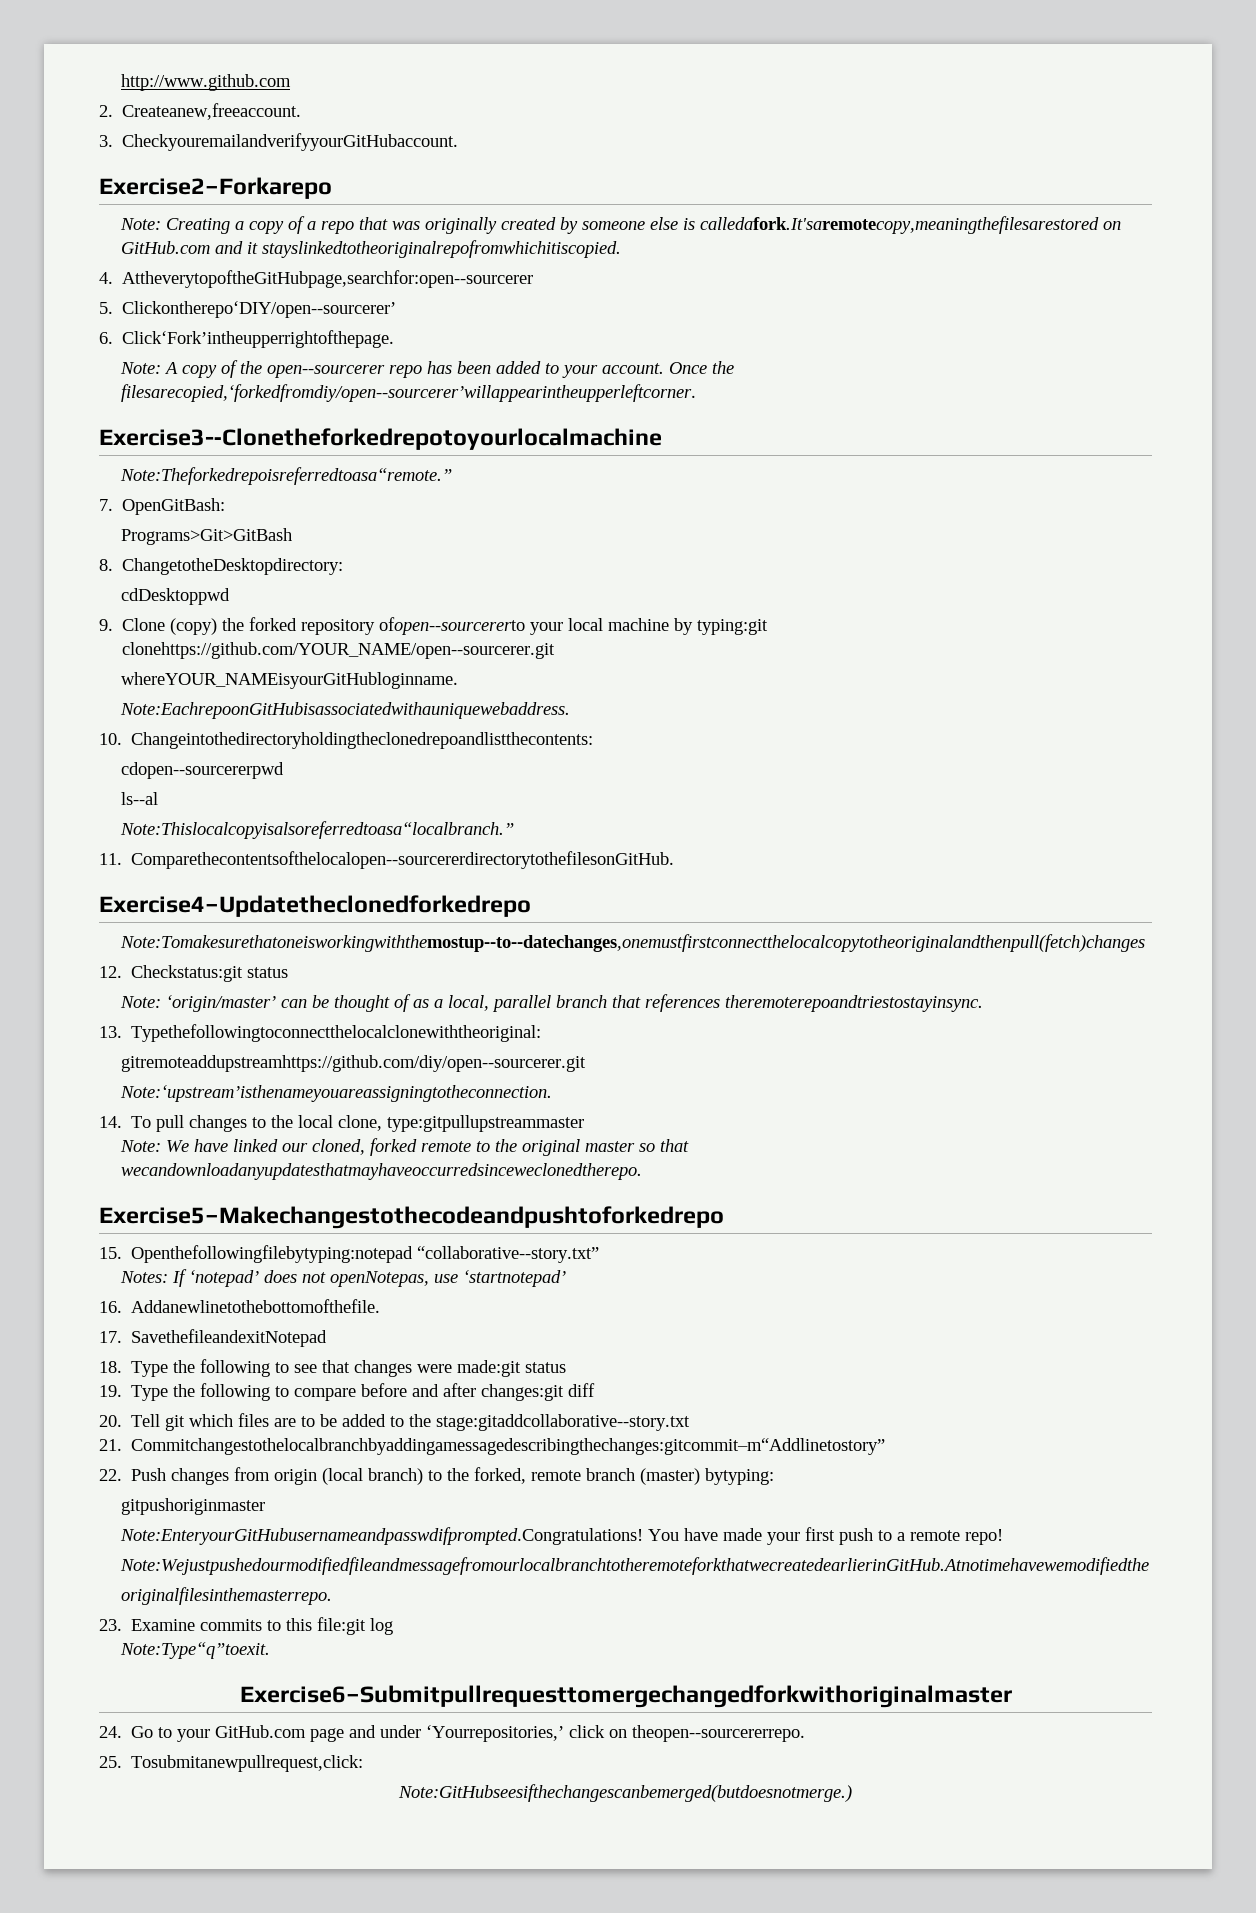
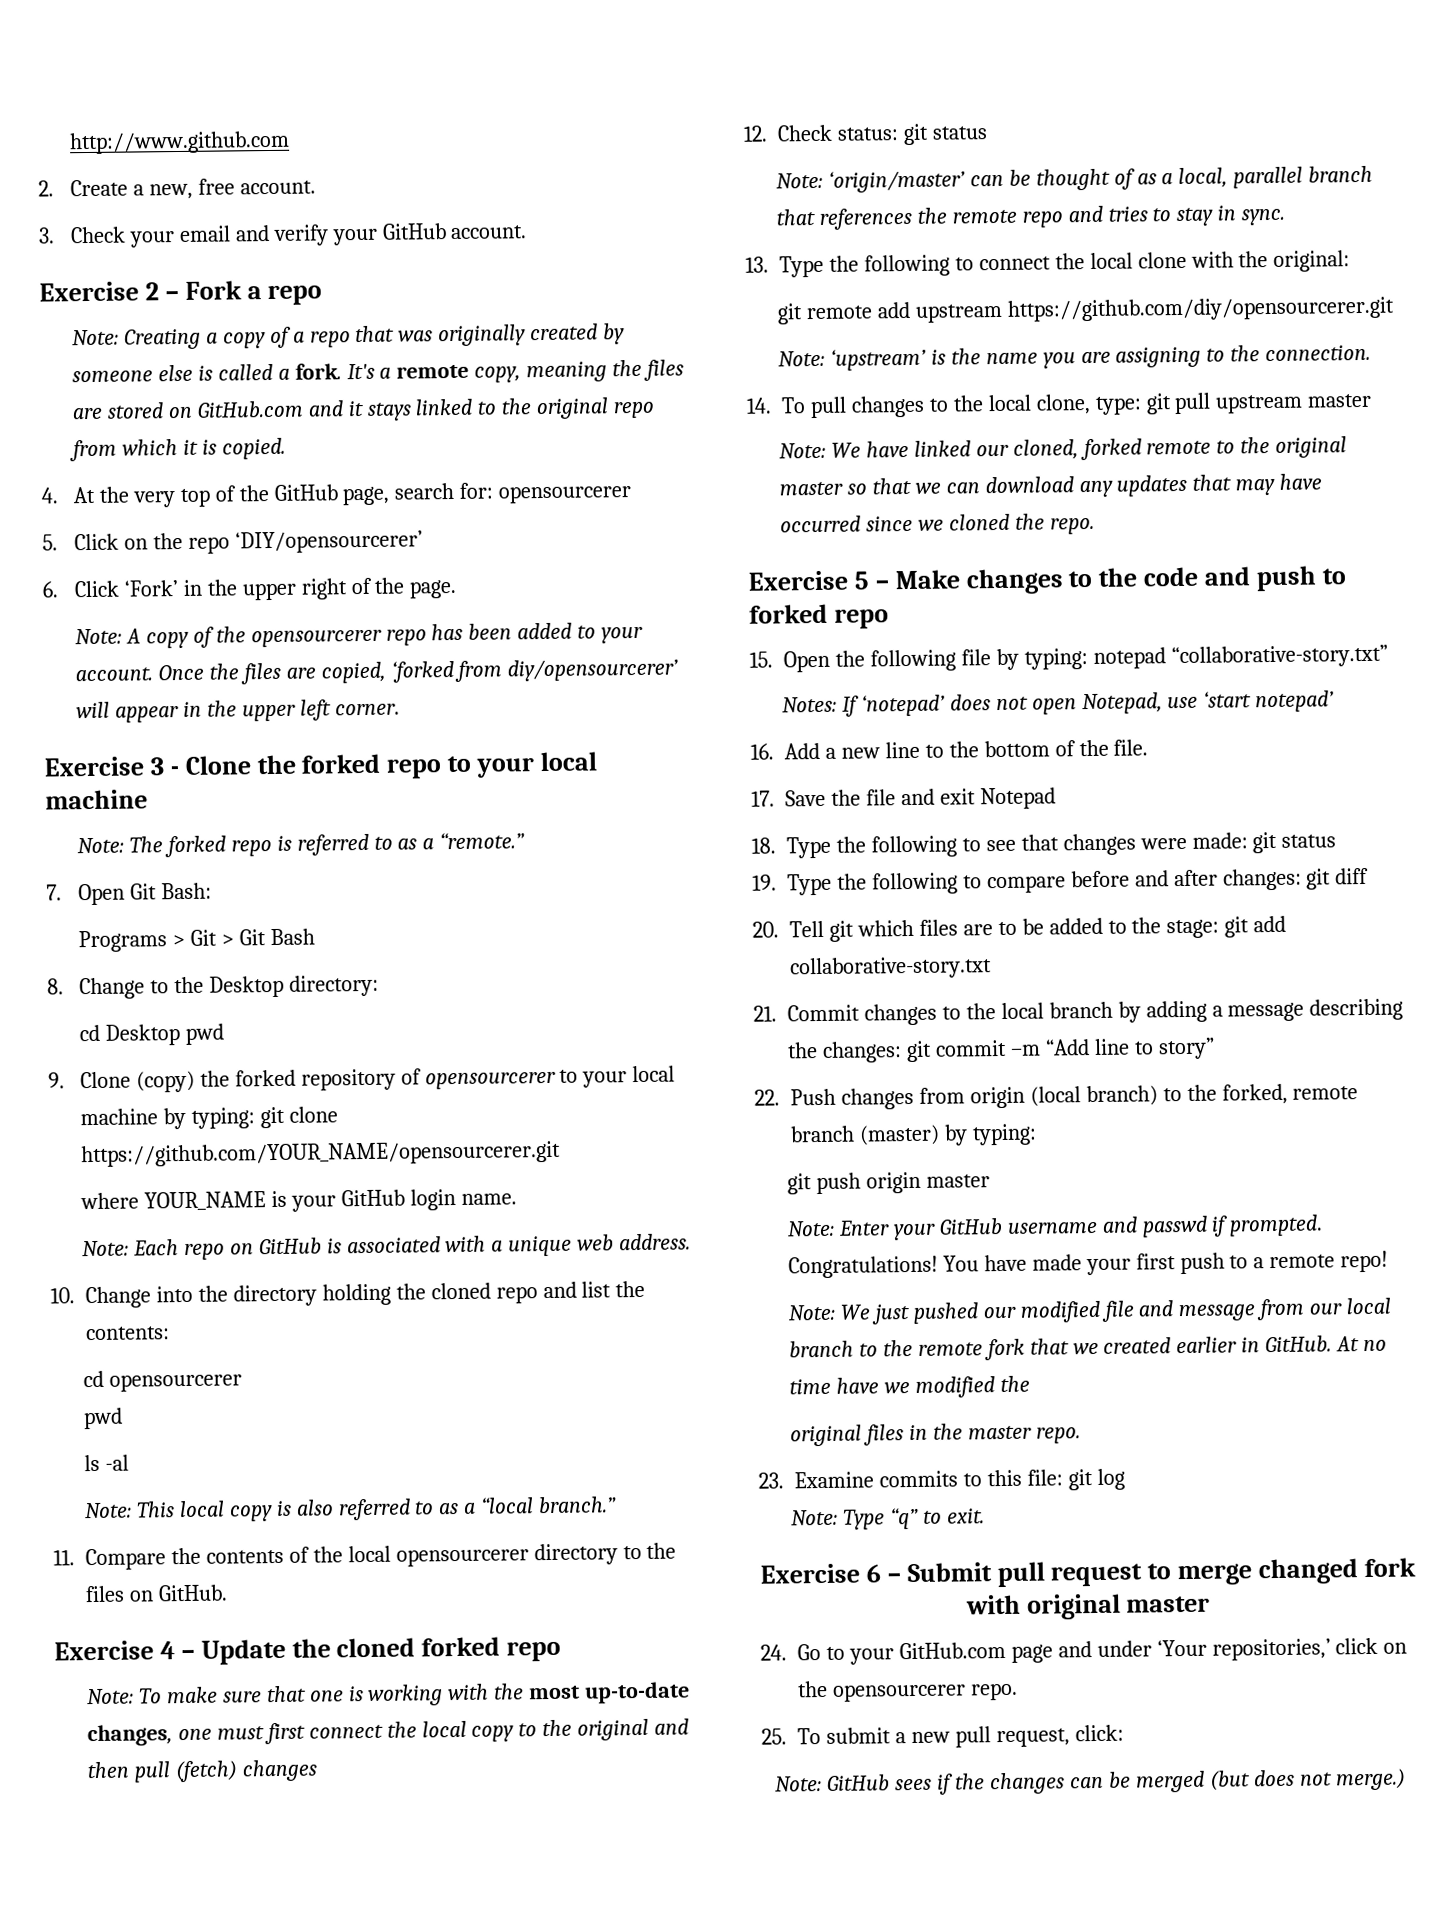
- 2. Createanew,freeaccount.
- 3. CheckyouremailandverifyyourGitHubaccount.
- Exercise2–Forkarepo
+ 2. Create a new, free account.
+ 3. Check your email and verify your GitHub account.
+ Exercise 2 – Fork a repo
- Note: Creating a copy of a repo that was originally created by someone else is calledafork.It'saremotecopy,meaningthefilesarestored on GitHub.com and it stayslinkedtotheoriginalrepofromwhichitiscopied.
- 4. AttheverytopoftheGitHubpage,searchfor:open-‐sourcerer
- 5. Clickontherepo‘DIY/open-‐sourcerer’
- 6. Click‘Fork’intheupperrightofthepage.
+ Note: Creating a copy of a repo that was originally created by someone else is called a fork. It's a remote copy, meaning the files are stored on GitHub.com and it stays linked to the original repo from which it is copied.
+ 4. At the very top of the GitHub page, search for: opensourcerer
+ 5. Click on the repo ‘DIY/opensourcerer’
+ 6. Click ‘Fork’ in the upper right of the page.
- Note: A copy of the open-‐sourcerer repo has been added to your account.
+ Note: A copy of the opensourcerer repo has been added to your account.
- Once the filesarecopied,‘forkedfromdiy/open-‐sourcerer’willappearintheupperleftcorner.
- Exercise3-‐Clonetheforkedrepotoyourlocalmachine
- Note:Theforkedrepoisreferredtoasa“remote.”
- 7. OpenGitBash:
- Programs>Git>GitBash
- 8. ChangetotheDesktopdirectory:
- cdDesktoppwd
+ Once the files are copied, ‘forked from diy/opensourcerer’ will appear in the upper left corner.
+ Exercise 3 - Clone the forked repo to your local machine
+ Note: The forked repo is referred to as a “remote.”
+ 7. Open Git Bash:
+ Programs > Git > Git Bash
+ 8. Change to the Desktop directory:
+ cd Desktop pwd
- 9. Clone (copy) the forked repository ofopen-‐sourcererto your local machine by typing:git clonehttps://github.com/YOUR_NAME/open-‐sourcerer.git
- whereYOUR_NAMEisyourGitHubloginname.
- Note:EachrepoonGitHubisassociatedwithauniquewebaddress.
- 10. Changeintothedirectoryholdingtheclonedrepoandlistthecontents:
- cdopen-‐sourcererpwd
- ls-‐al
- Note:Thislocalcopyisalsoreferredtoasa“localbranch.”
- 11. Comparethecontentsofthelocalopen-‐sourcererdirectorytothefilesonGitHub.
- Exercise4–Updatetheclonedforkedrepo
- Note:Tomakesurethatoneisworkingwiththemostup-‐to-‐datechanges,onemustfirstconnectthelocalcopytotheoriginalandthenpull(fetch)changes
- 12. Checkstatus:git status
+ 9. Clone (copy) the forked repository of opensourcerer to your local machine by typing: git clone https://github.com/YOUR_NAME/opensourcerer.git
+ where YOUR_NAME is your GitHub login name.
+ Note: Each repo on GitHub is associated with a unique web address.
+ 10. Change into the directory holding the cloned repo and list the contents:
+ cd opensourcerer
+ pwd
+ ls -al
+ Note: This local copy is also referred to as a “local branch.”
+ 11. Compare the contents of the local opensourcerer directory to the files on GitHub.
+ Exercise 4 – Update the cloned forked repo
+ Note: To make sure that one is working with the most up-to-date changes, one must first connect the local copy to the original and then pull (fetch) changes
+ 12. Check status: git status
- Note: ‘origin/master’ can be thought of as a local, parallel branch that references theremoterepoandtriestostayinsync.
- 13. Typethefollowingtoconnectthelocalclonewiththeoriginal:
- gitremoteaddupstreamhttps://github.com/diy/open-‐sourcerer.git
- Note:‘upstream’isthenameyouareassigningtotheconnection.
+ Note: ‘origin/master’ can be thought of as a local, parallel branch that references the remote repo and tries to stay in sync.
+ 13. Type the following to connect the local clone with the original:
+ git remote add upstream https://github.com/diy/opensourcerer.git
+ Note: ‘upstream’ is the name you are assigning to the connection.
- 14. To pull changes to the local clone, type:gitpullupstreammaster
+ 14. To pull changes to the local clone, type: git pull upstream master
- Note: We have linked our cloned, forked remote to the original master so that wecandownloadanyupdatesthatmayhaveoccurredsinceweclonedtherepo.
- Exercise5–Makechangestothecodeandpushtoforkedrepo
- 15. Openthefollowingfilebytyping:notepad “collaborative-‐story.txt”
+ Note: We have linked our cloned, forked remote to the original master so that we can download any updates that may have occurred since we cloned the repo.
+ Exercise 5 – Make changes to the code and push to forked repo
+ 15. Open the following file by typing: notepad “collaborative-story.txt”
- Notes: If ‘notepad’ does not openNotepas, use ‘startnotepad’
- 16. Addanewlinetothebottomofthefile.
- 17. SavethefileandexitNotepad
+ Notes: If ‘notepad’ does not open Notepad, use ‘start notepad’
+ 16. Add a new line to the bottom of the file.
+ 17. Save the file and exit Notepad
- 18. Type the following to see that changes were made:git status
+ 18. Type the following to see that changes were made: git status
- 19. Type the following to compare before and after changes:git diff
+ 19. Type the following to compare before and after changes: git diff
- 20. Tell git which files are to be added to the stage:gitaddcollaborative-‐story.txt
- 21. Commitchangestothelocalbranchbyaddingamessagedescribingthechanges:gitcommit–m“Addlinetostory”
+ 20. Tell git which files are to be added to the stage: git add collaborative-story.txt
+ 21. Commit changes to the local branch by adding a message describing the changes: git commit –m “Add line to story”
- 22. Push changes from origin (local branch) to the forked, remote branch (master) bytyping:
- gitpushoriginmaster
- Note:EnteryourGitHubusernameandpasswdifprompted.Congratulations!
+ 22. Push changes from origin (local branch) to the forked, remote branch (master) by typing:
+ git push origin master
+ Note: Enter your GitHub username and passwd if prompted. Congratulations!
- Note:WejustpushedourmodifiedfileandmessagefromourlocalbranchtotheremoteforkthatwecreatedearlierinGitHub.Atnotimehavewemodifiedthe
- originalfilesinthemasterrepo.
+ Note: We just pushed our modified file and message from our local branch to the remote fork that we created earlier in GitHub. At no time have we modified the
+ original files in the master repo.
- 23. Examine commits to this file:git log
+ 23. Examine commits to this file: git log
- Note:Type“q”toexit.
- Exercise6–Submitpullrequesttomergechangedforkwithoriginalmaster
+ Note: Type “q” to exit.
+ Exercise 6 – Submit pull request to merge changed fork with original master
- 24. Go to your GitHub.com page and under ‘Yourrepositories,’ click on theopen-‐sourcererrepo.
- 25. Tosubmitanewpullrequest,click:
- Note:GitHubseesifthechangescanbemerged(butdoesnotmerge.)
+ 24. Go to your GitHub.com page and under ‘Your repositories,’ click on the opensourcerer repo.
+ 25. To submit a new pull request, click:
+ Note: GitHub sees if the changes can be merged (but does not merge.)

